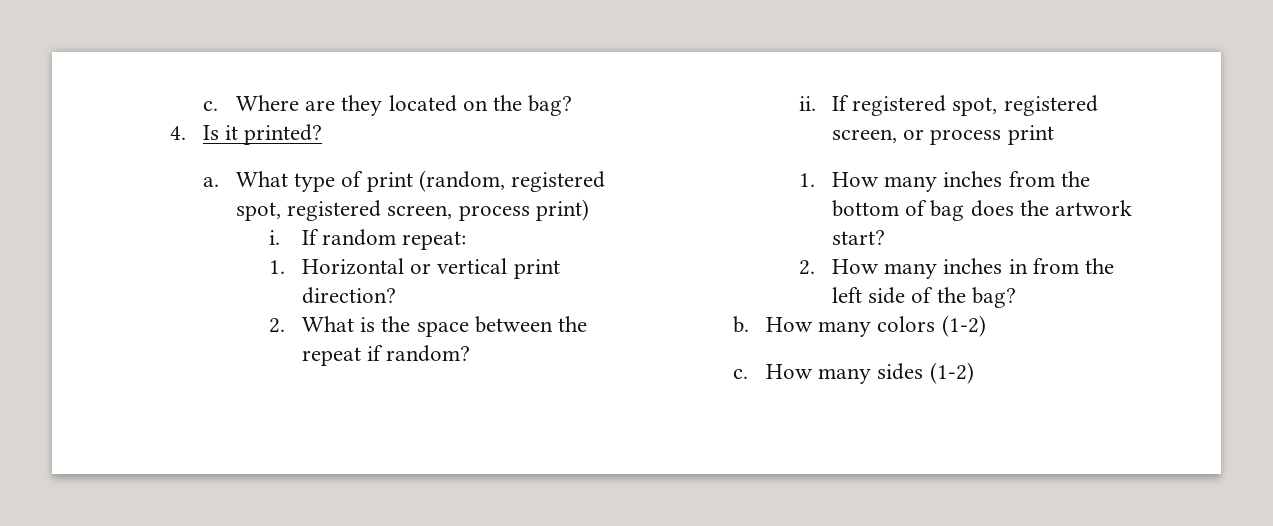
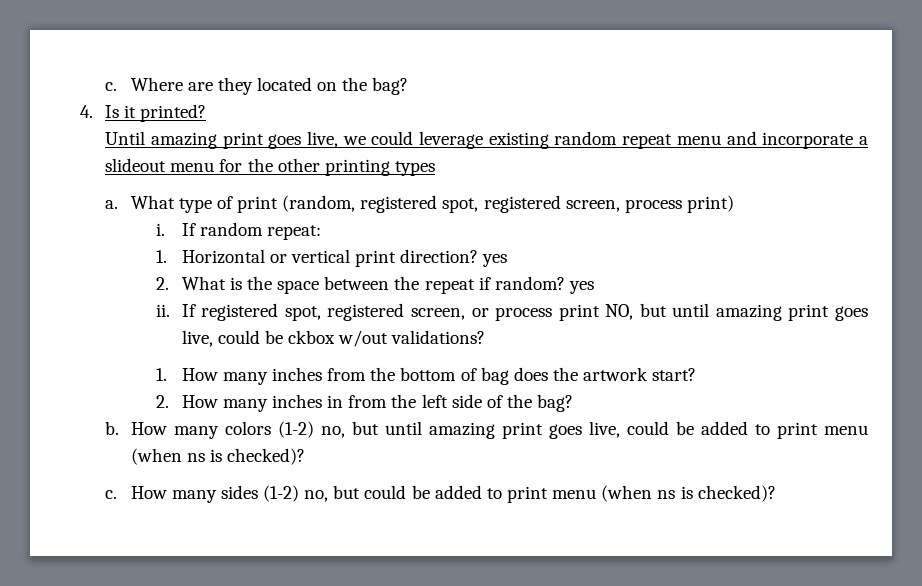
+ Until amazing print goes live, we could leverage existing random repeat menu and incorporate a slideout menu for the other printing types
- 1. Horizontal or vertical print direction?
+ 1. Horizontal or vertical print direction? yes
- 2. What is the space between the repeat if random?
+ 2. What is the space between the repeat if random? yes
- If registered spot, registered screen, or process print
+ If registered spot, registered screen, or process print NO, but until amazing print goes live, could be ckbox w/out validations?
- How many colors (1-2)
+ How many colors (1-2) no, but until amazing print goes live, could be added to print menu (when ns is checked)?
- How many sides (1-2)
+ How many sides (1-2) no, but could be added to print menu (when ns is checked)?

